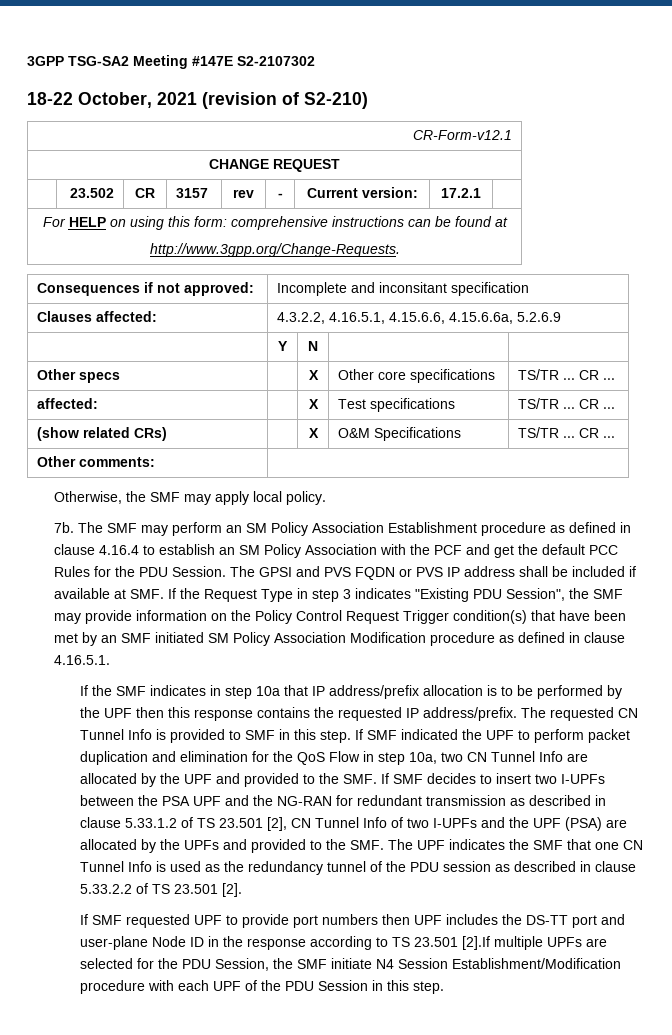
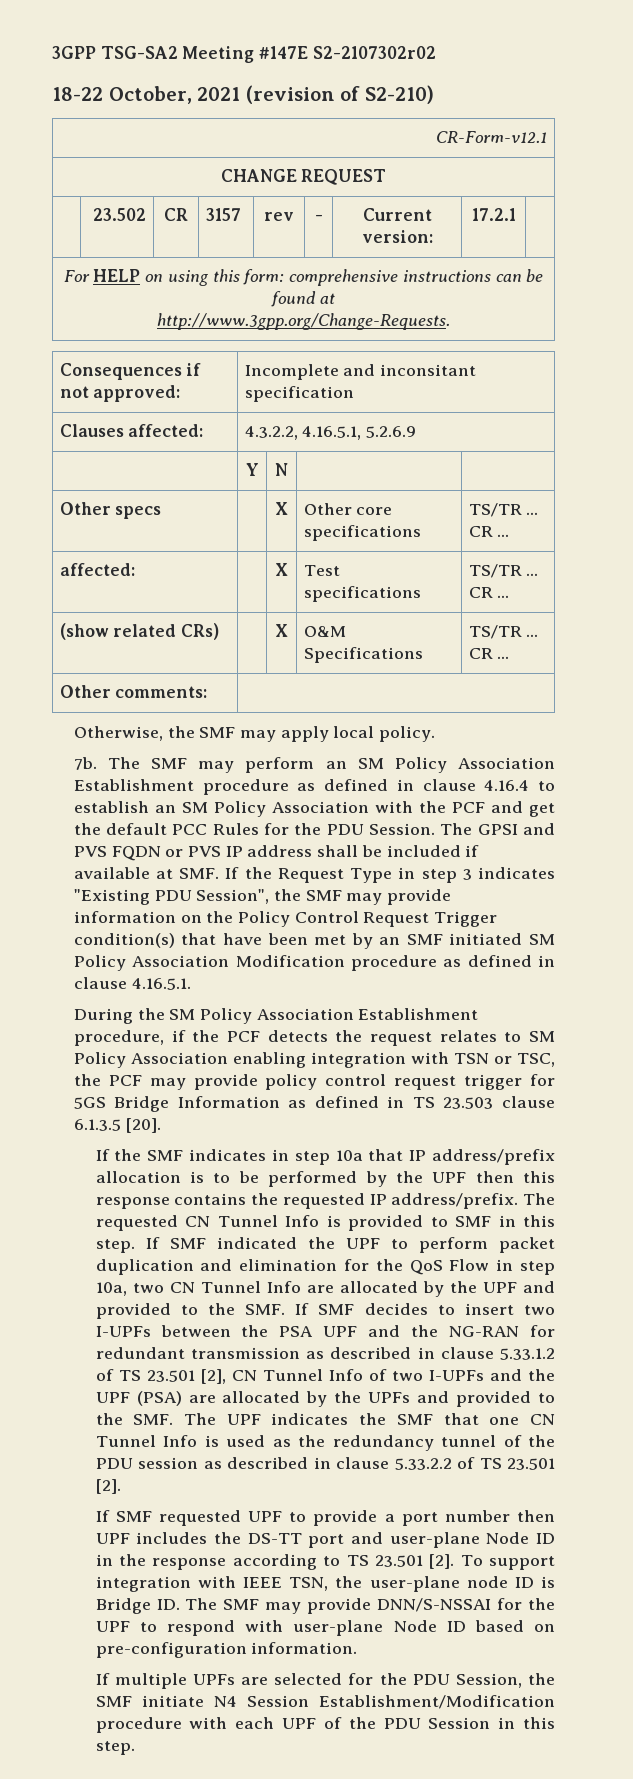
- 3GPP TSG-SA2 Meeting #147E S2-2107302
+ 3GPP TSG-SA2 Meeting #147E S2-2107302r02
- Clauses affected: | 4.3.2.2, 4.16.5.1, 4.15.6.6, 4.15.6.6a, 5.2.6.9
+ Clauses affected: | 4.3.2.2, 4.16.5.1, 5.2.6.9
+ During the SM Policy Association Establishment procedure, if the PCF detects the request relates to SM Policy Association enabling integration with TSN or TSC, the PCF may provide policy control request trigger for 5GS Bridge Information as defined in TS 23.503 clause 6.1.3.5 [20].
- If SMF requested UPF to provide port numbers then UPF includes the DS-TT port and user-plane Node ID in the response according to TS 23.501 [2].If multiple UPFs are selected for the PDU Session, the SMF initiate N4 Session Establishment/Modification procedure with each UPF of the PDU Session in this step.
+ If SMF requested UPF to provide a port number then UPF includes the DS-TT port and user-plane Node ID in the response according to TS 23.501 [2]. To support integration with IEEE TSN, the user-plane node ID is Bridge ID. The SMF may provide DNN/S-NSSAI for the UPF to respond with user-plane Node ID based on pre-configuration information.
+ If multiple UPFs are selected for the PDU Session, the SMF initiate N4 Session Establishment/Modification procedure with each UPF of the PDU Session in this step.

